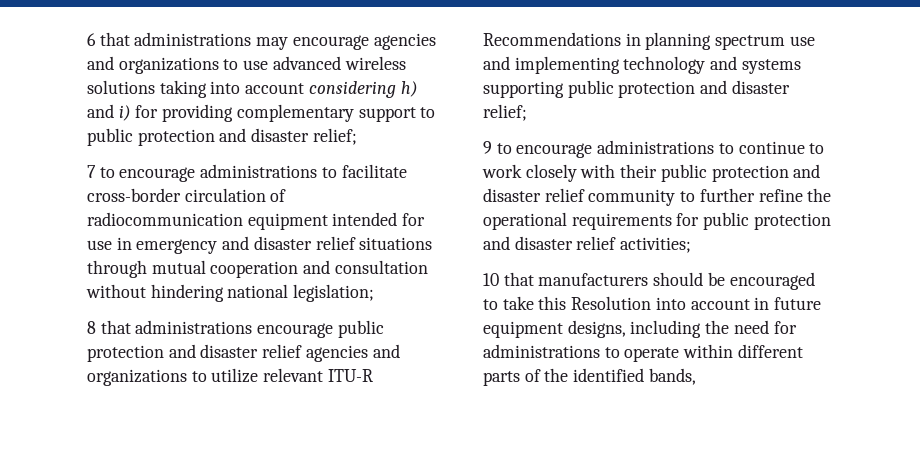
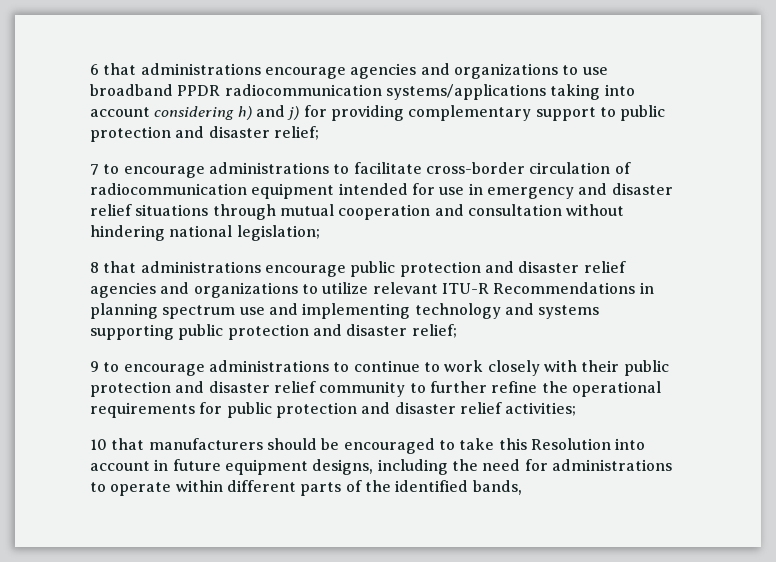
- 6 that administrations may encourage agencies and organizations to use advanced wireless solutions taking into account considering h) and i) for providing complementary support to public protection and disaster relief;
+ 6 that administrations encourage agencies and organizations to use broadband PPDR radiocommunication systems/applications taking into account considering h) and j) for providing complementary support to public protection and disaster relief;

